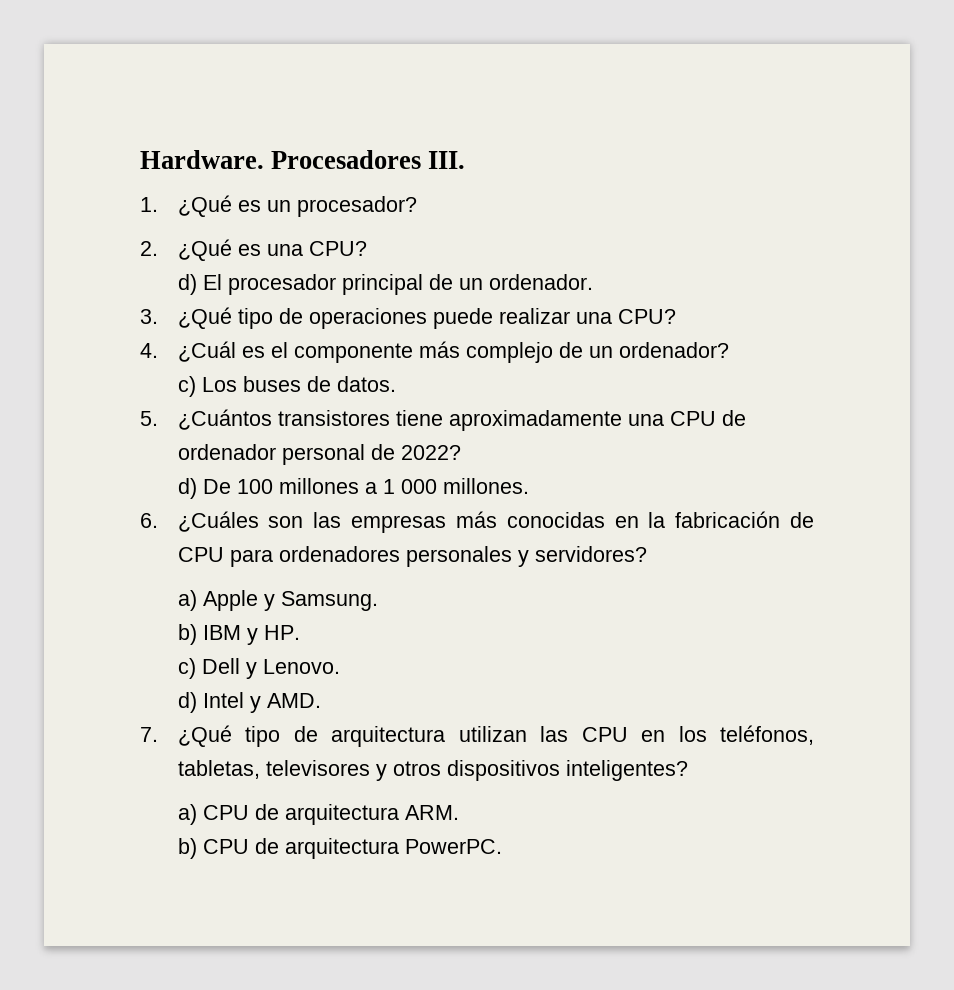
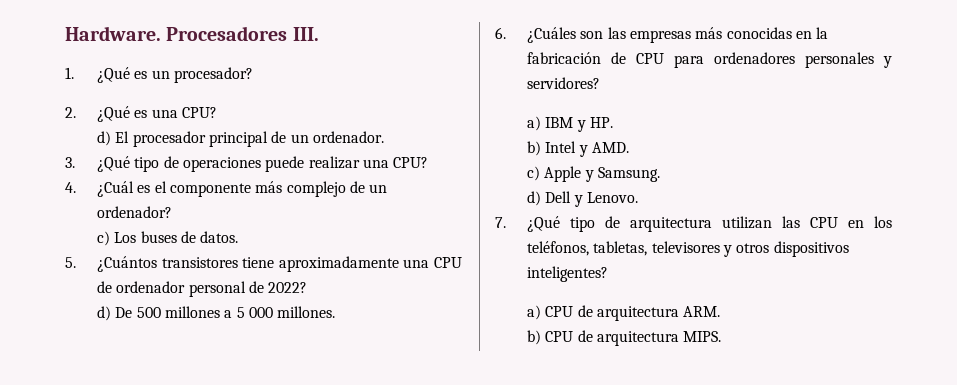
- d) De 100 millones a 1 000 millones.
+ d) De 500 millones a 5 000 millones.
- a) Apple y Samsung.
- b) IBM y HP.
- c) Dell y Lenovo.
+ a) IBM y HP.
+ b) Intel y AMD.
+ c) Apple y Samsung.
+ d) Dell y Lenovo.
- d) Intel y AMD.
- b) CPU de arquitectura PowerPC.
+ b) CPU de arquitectura MIPS.

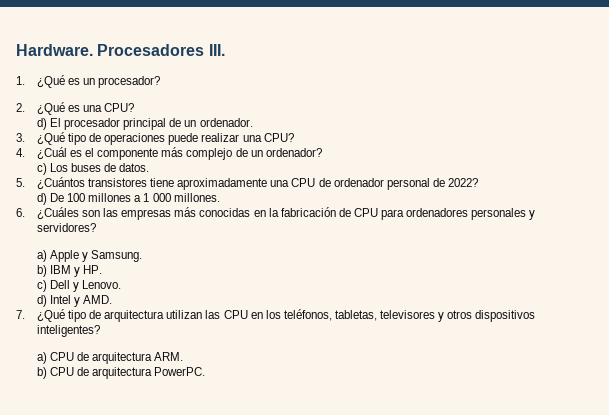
- d) De 500 millones a 5 000 millones.
+ d) De 100 millones a 1 000 millones.
- a) IBM y HP.
+ a) Apple y Samsung.
+ b) IBM y HP.
- b) Intel y AMD.
- c) Apple y Samsung.
- d) Dell y Lenovo.
+ c) Dell y Lenovo.
+ d) Intel y AMD.
- b) CPU de arquitectura MIPS.
+ b) CPU de arquitectura PowerPC.

